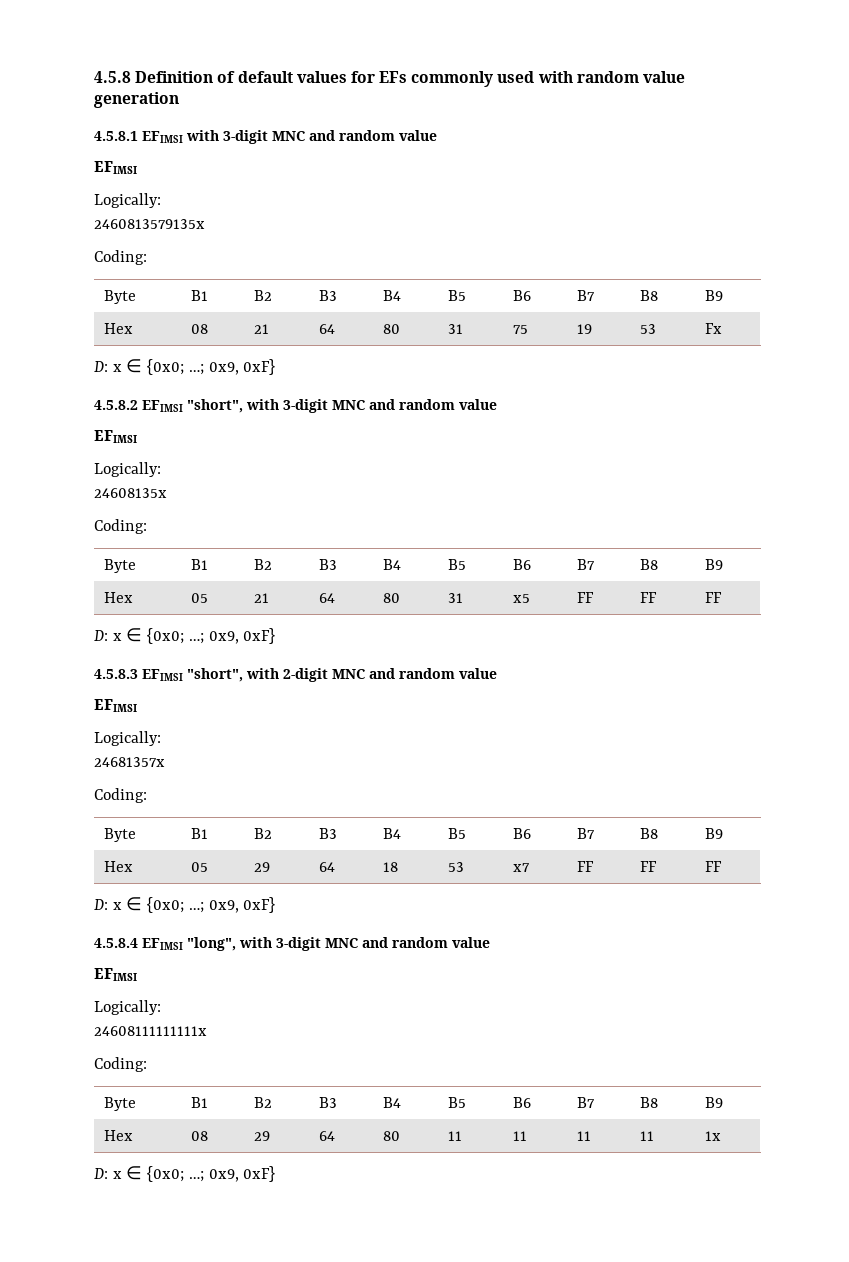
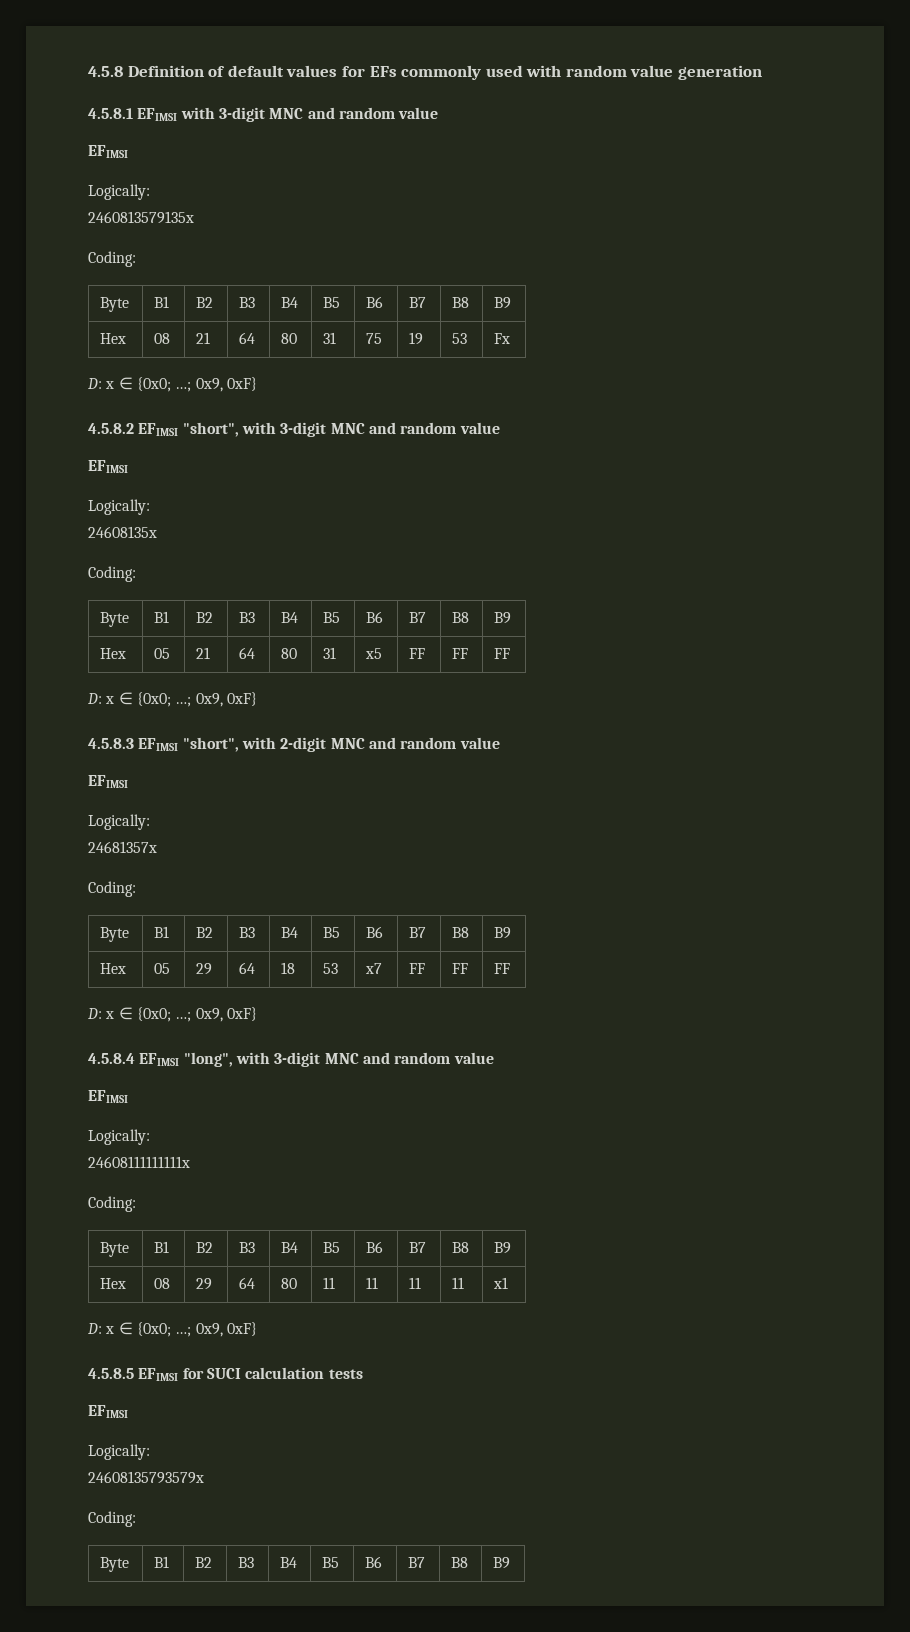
- Hex | 08 | 29 | 64 | 80 | 11 | 11 | 11 | 11 | 1x
+ Hex | 08 | 29 | 64 | 80 | 11 | 11 | 11 | 11 | x1
  D: x ∈ {0x0; …; 0x9, 0xF}
+ 4.5.8.5 EFIMSI for SUCI calculation tests
+ EFIMSI
+ Logically:
+ 24608135793579x
+ Coding:
+ Byte | B1 | B2 | B3 | B4 | B5 | B6 | B7 | B8 | B9

